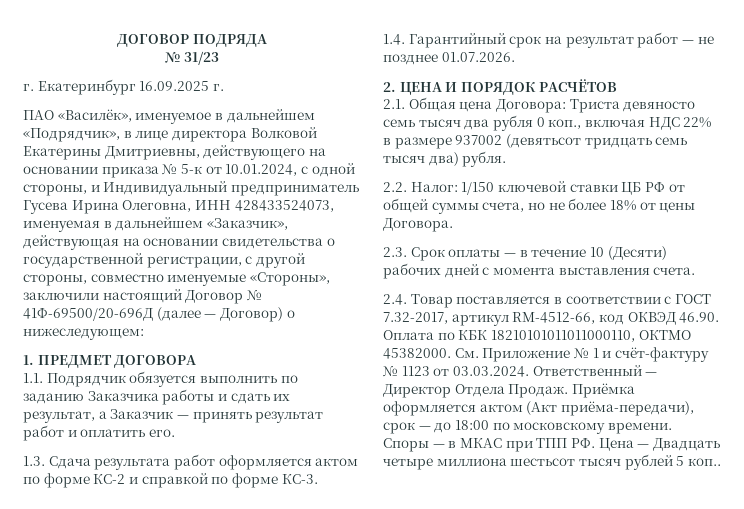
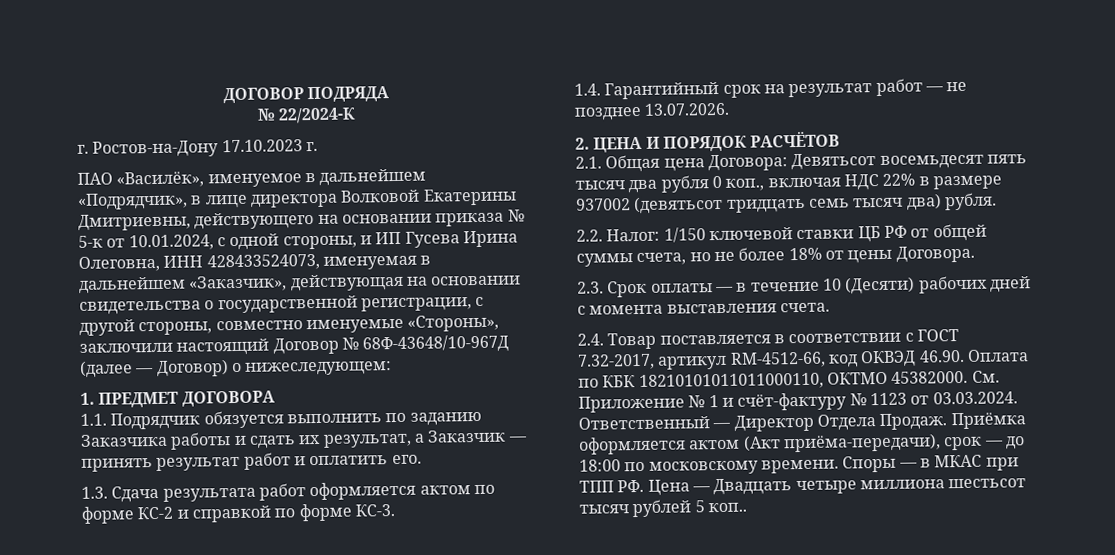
- № 31/23
- г. Екатеринбург 16.09.2025 г.
+ № 22/2024-К
+ г. Ростов-на-Дону 17.10.2023 г.
- ПАО «Василёк», именуемое в дальнейшем «Подрядчик», в лице директора Волковой Екатерины Дмитриевны, действующего на основании приказа № 5-к от 10.01.2024, с одной стороны, и Индивидуальный предприниматель Гусева Ирина Олеговна, ИНН 428433524073, именуемая в дальнейшем «Заказчик», действующая на основании свидетельства о государственной регистрации, с другой стороны, совместно именуемые «Стороны», заключили настоящий Договор № 41Ф-69500/20-696Д (далее — Договор) о нижеследующем:
+ ПАО «Василёк», именуемое в дальнейшем «Подрядчик», в лице директора Волковой Екатерины Дмитриевны, действующего на основании приказа № 5-к от 10.01.2024, с одной стороны, и ИП Гусева Ирина Олеговна, ИНН 428433524073, именуемая в дальнейшем «Заказчик», действующая на основании свидетельства о государственной регистрации, с другой стороны, совместно именуемые «Стороны», заключили настоящий Договор № 68Ф-43648/10-967Д (далее — Договор) о нижеследующем:
- 1.4. Гарантийный срок на результат работ — не позднее 01.07.2026.
+ 1.4. Гарантийный срок на результат работ — не позднее 13.07.2026.
- 2.1. Общая цена Договора: Триста девяносто семь тысяч два рубля 0 коп., включая НДС 22% в размере 937002 (девятьсот тридцать семь тысяч два) рубля.
+ 2.1. Общая цена Договора: Девятьсот восемьдесят пять тысяч два рубля 0 коп., включая НДС 22% в размере 937002 (девятьсот тридцать семь тысяч два) рубля.

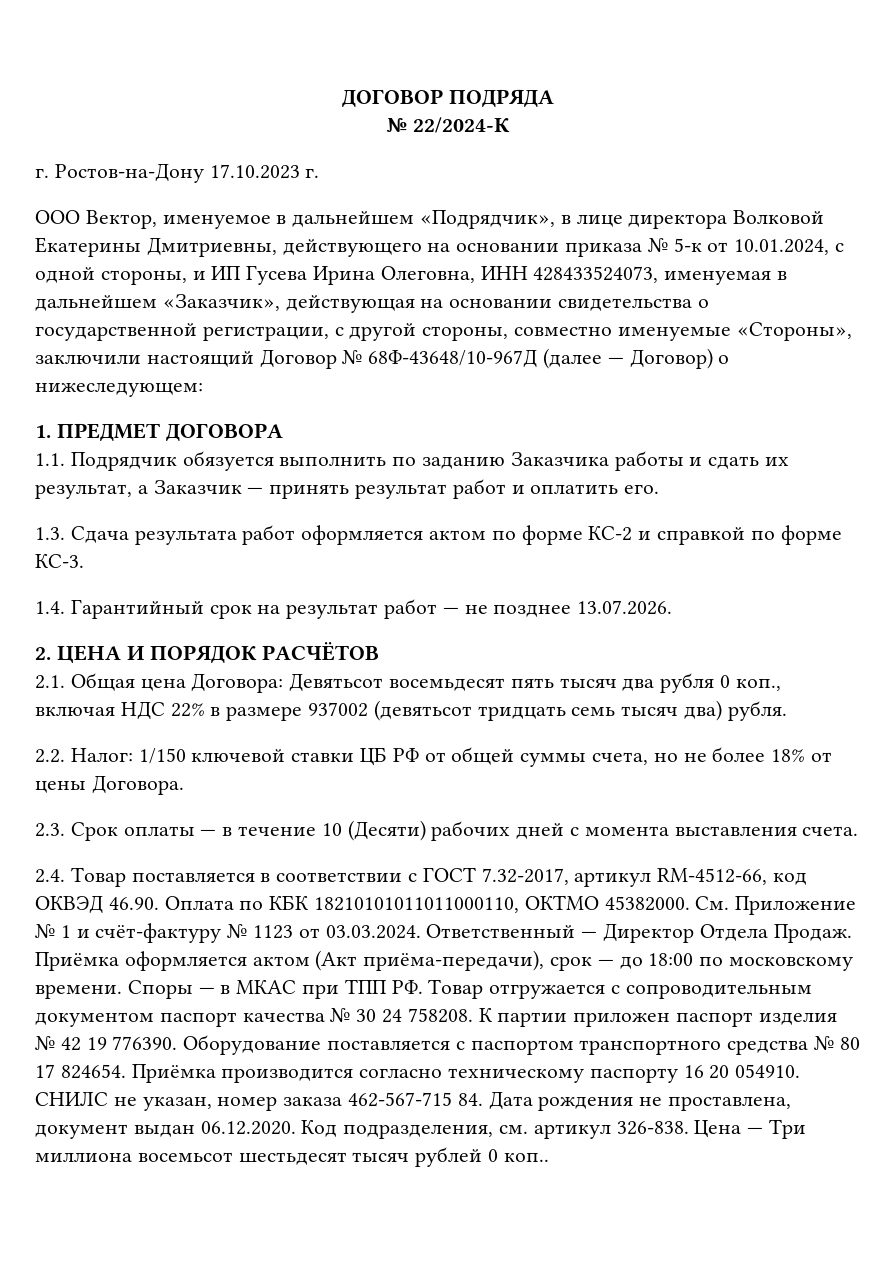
- ПАО «Василёк», именуемое в дальнейшем «Подрядчик», в лице директора Волковой Екатерины Дмитриевны, действующего на основании приказа № 5-к от 10.01.2024, с одной стороны, и ИП Гусева Ирина Олеговна, ИНН 428433524073, именуемая в дальнейшем «Заказчик», действующая на основании свидетельства о государственной регистрации, с другой стороны, совместно именуемые «Стороны», заключили настоящий Договор № 68Ф-43648/10-967Д (далее — Договор) о нижеследующем:
+ ООО Вектор, именуемое в дальнейшем «Подрядчик», в лице директора Волковой Екатерины Дмитриевны, действующего на основании приказа № 5-к от 10.01.2024, с одной стороны, и ИП Гусева Ирина Олеговна, ИНН 428433524073, именуемая в дальнейшем «Заказчик», действующая на основании свидетельства о государственной регистрации, с другой стороны, совместно именуемые «Стороны», заключили настоящий Договор № 68Ф-43648/10-967Д (далее — Договор) о нижеследующем:
- Споры — в МКАС при ТПП РФ. Цена — Двадцать четыре миллиона шестьсот тысяч рублей 5 коп..
+ Споры — в МКАС при ТПП РФ. Товар отгружается с сопроводительным документом паспорт качества № 30 24 758208. К партии приложен паспорт изделия № 42 19 776390. Оборудование поставляется с паспортом транспортного средства № 80 17 824654. Приёмка производится согласно техническому паспорту 16 20 054910. СНИЛС не указан, номер заказа 462-567-715 84. Дата рождения не проставлена, документ выдан 06.12.2020. Код подразделения, см. артикул 326-838. Цена — Три миллиона восемьсот шестьдесят тысяч рублей 0 коп..

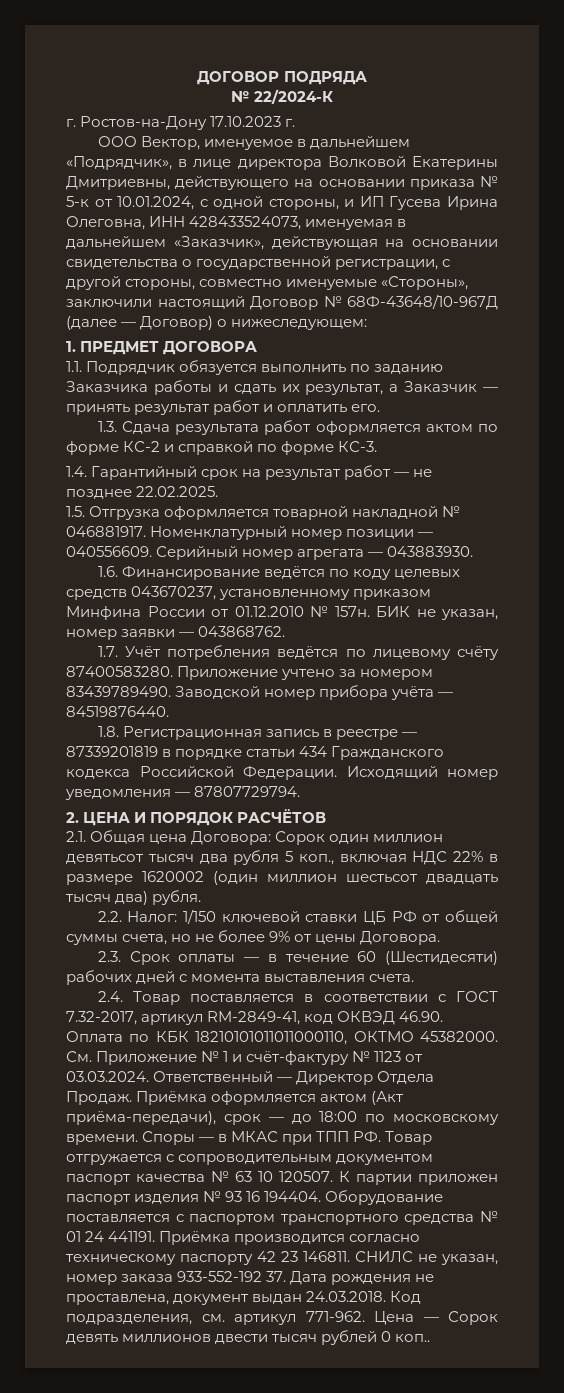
- 1.4. Гарантийный срок на результат работ — не позднее 13.07.2026.
+ 1.4. Гарантийный срок на результат работ — не позднее 22.02.2025.
+ 1.5. Отгрузка оформляется товарной накладной № 046881917. Номенклатурный номер позиции — 040556609. Серийный номер агрегата — 043883930.
+ 1.6. Финансирование ведётся по коду целевых средств 043670237, установленному приказом Минфина России от 01.12.2010 № 157н. БИК не указан, номер заявки — 043868762.
+ 1.7. Учёт потребления ведётся по лицевому счёту 87400583280. Приложение учтено за номером 83439789490. Заводской номер прибора учёта — 84519876440.
+ 1.8. Регистрационная запись в реестре — 87339201819 в порядке статьи 434 Гражданского кодекса Российской Федерации. Исходящий номер уведомления — 87807729794.
- 2.1. Общая цена Договора: Девятьсот восемьдесят пять тысяч два рубля 0 коп., включая НДС 22% в размере 937002 (девятьсот тридцать семь тысяч два) рубля.
+ 2.1. Общая цена Договора: Сорок один миллион девятьсот тысяч два рубля 5 коп., включая НДС 22% в размере 1620002 (один миллион шестьсот двадцать тысяч два) рубля.
- 2.2. Налог: 1/150 ключевой ставки ЦБ РФ от общей суммы счета, но не более 18% от цены Договора.
+ 2.2. Налог: 1/150 ключевой ставки ЦБ РФ от общей суммы счета, но не более 9% от цены Договора.
- 2.3. Срок оплаты — в течение 10 (Десяти) рабочих дней с момента выставления счета.
+ 2.3. Срок оплаты — в течение 60 (Шестидесяти) рабочих дней с момента выставления счета.
- 2.4. Товар поставляется в соответствии с ГОСТ 7.32-2017, артикул RM-4512-66, код ОКВЭД 46.90. Оплата по КБК 18210101011011000110, ОКТМО 45382000.
+ 2.4. Товар поставляется в соответствии с ГОСТ 7.32-2017, артикул RM-2849-41, код ОКВЭД 46.90. Оплата по КБК 18210101011011000110, ОКТМО 45382000.
- Споры — в МКАС при ТПП РФ. Товар отгружается с сопроводительным документом паспорт качества № 30 24 758208.
+ Споры — в МКАС при ТПП РФ. Товар отгружается с сопроводительным документом паспорт качества № 63 10 120507.
- К партии приложен паспорт изделия № 42 19 776390.
+ К партии приложен паспорт изделия № 93 16 194404.
- Оборудование поставляется с паспортом транспортного средства № 80 17 824654.
+ Оборудование поставляется с паспортом транспортного средства № 01 24 441191.
- Приёмка производится согласно техническому паспорту 16 20 054910.
+ Приёмка производится согласно техническому паспорту 42 23 146811.
- СНИЛС не указан, номер заказа 462-567-715 84. Дата рождения не проставлена, документ выдан 06.12.2020. Код подразделения, см. артикул 326-838.
+ СНИЛС не указан, номер заказа 933-552-192 37. Дата рождения не проставлена, документ выдан 24.03.2018. Код подразделения, см. артикул 771-962.
- Цена — Три миллиона восемьсот шестьдесят тысяч рублей 0 коп..
+ Цена — Сорок девять миллионов двести тысяч рублей 0 коп..

